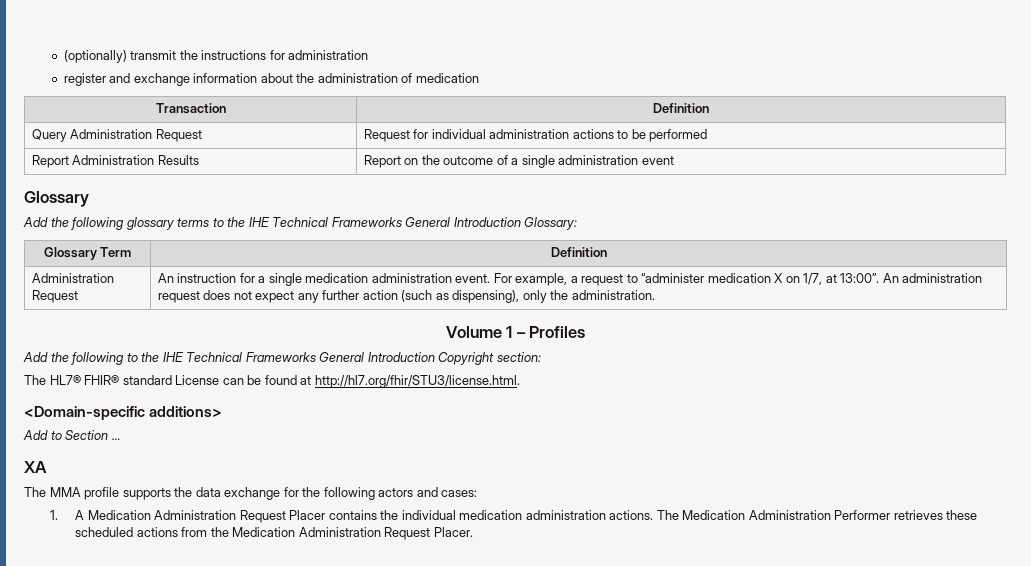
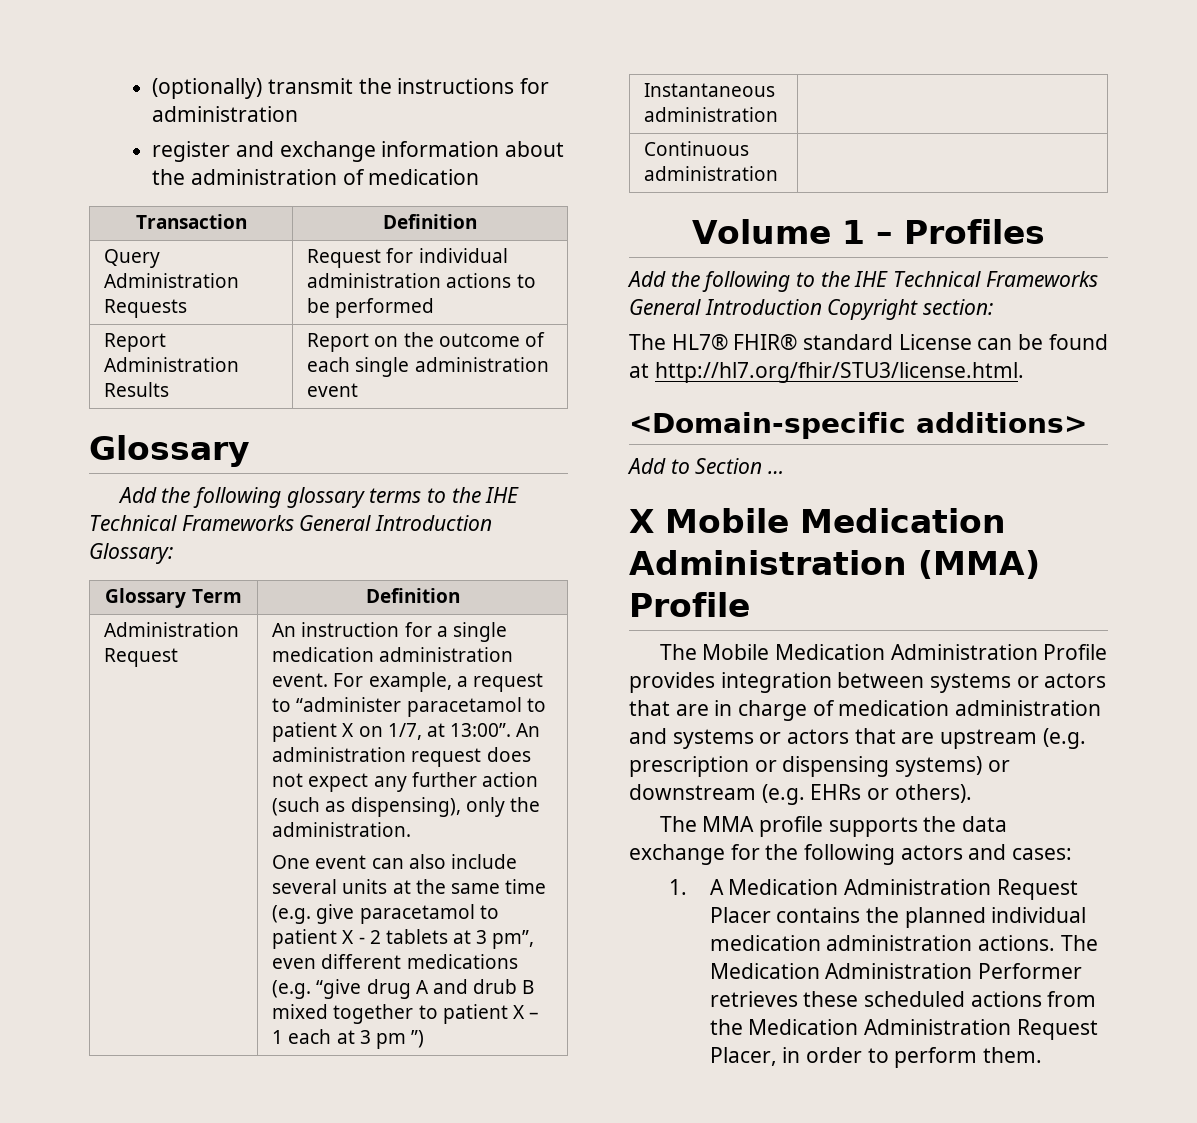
- Query Administration Request | Request for individual administration actions to be performed
+ Query Administration Requests | Request for individual administration actions to be performed
- Report Administration Results | Report on the outcome of a single administration event
+ Report Administration Results | Report on the outcome of each single administration event
- For example, a request to “administer medication X on 1/7, at 13:00”.
+ For example, a request to “administer paracetamol to patient X on 1/7, at 13:00”.
+ One event can also include several units at the same time (e.g. give paracetamol to patient X - 2 tablets at 3 pm”, even different medications (e.g. “give drug A and drub B mixed together to patient X – 1 each at 3 pm ”)
+ Instantaneous administration |
+ Continuous administration |
- XA
+ X Mobile Medication Administration (MMA) Profile
+ The Mobile Medication Administration Profile provides integration between systems or actors that are in charge of medication administration and systems or actors that are upstream (e.g. prescription or dispensing systems) or downstream (e.g. EHRs or others).
- 1. A Medication Administration Request Placer contains the individual medication administration actions.
+ 1. A Medication Administration Request Placer contains the planned individual medication administration actions.
- The Medication Administration Performer retrieves these scheduled actions from the Medication Administration Request Placer.
+ The Medication Administration Performer retrieves these scheduled actions from the Medication Administration Request Placer, in order to perform them.

